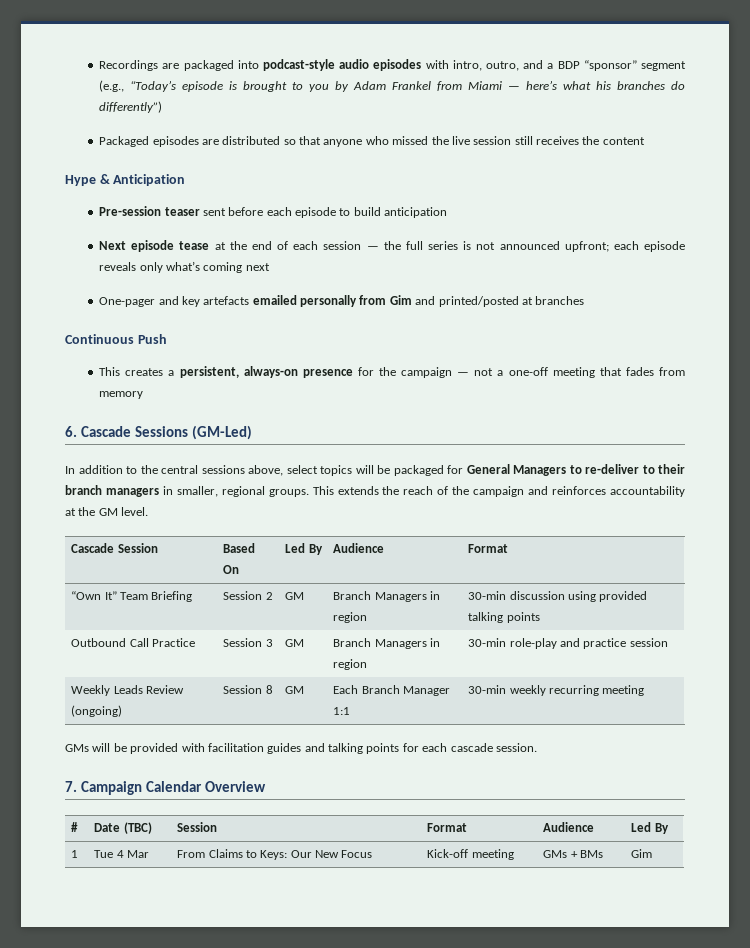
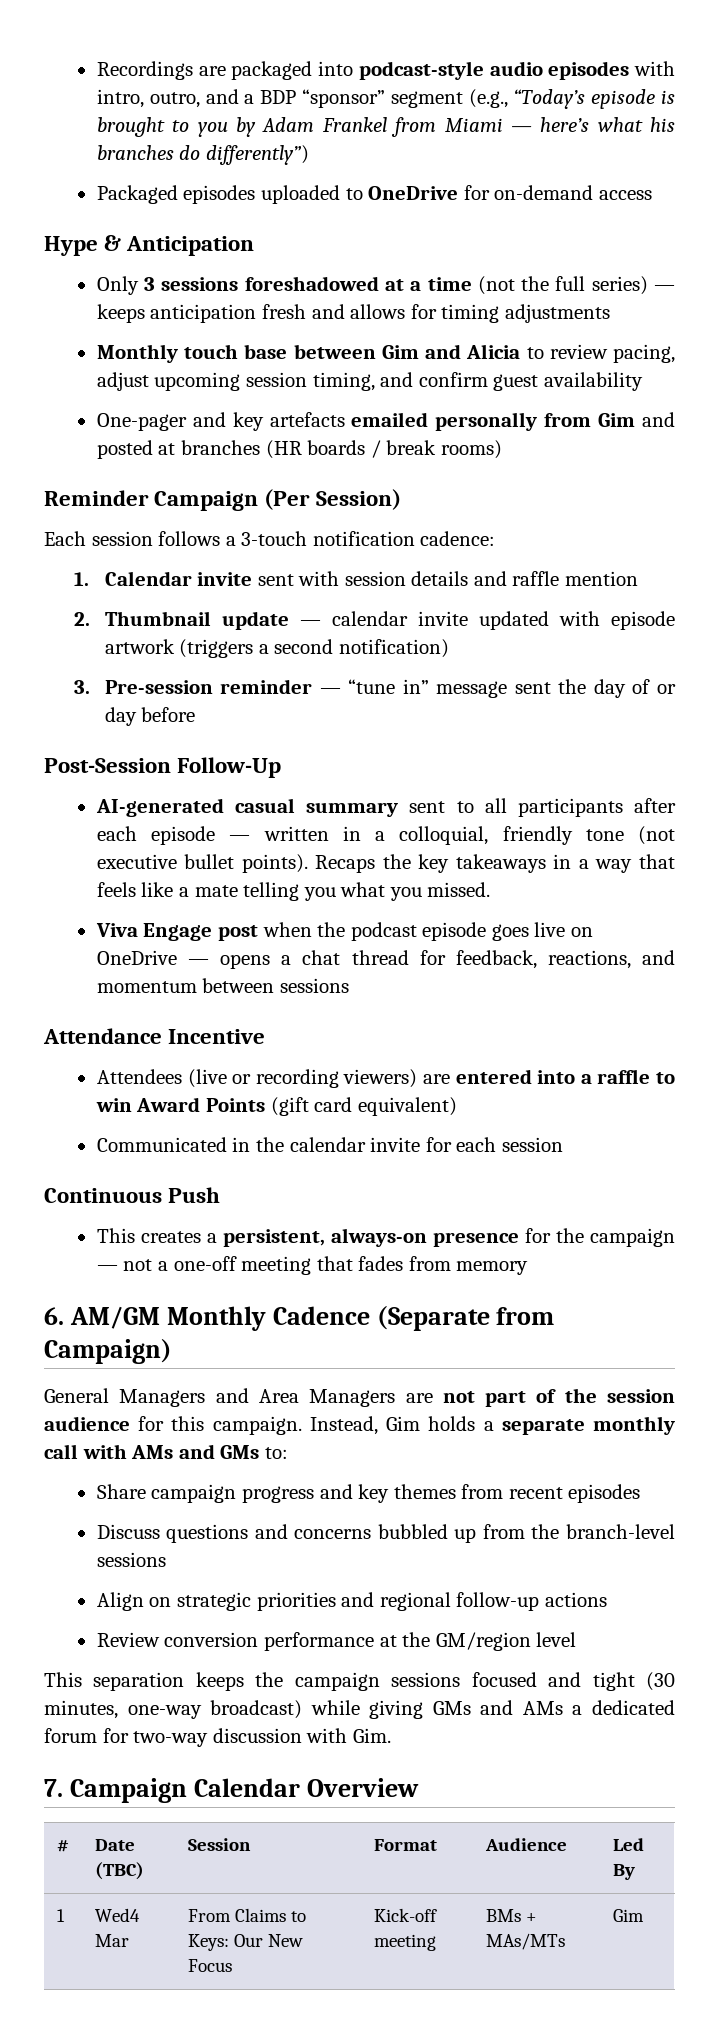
- Packaged episodes are distributed so that anyone who missed the live session still receives the content
+ Packaged episodes uploaded to OneDrive for on-demand access
  Hype & Anticipation
- Pre-session teaser sent before each episode to build anticipation
- Next episode tease at the end of each session — the full series is not announced upfront; each episode reveals only what’s coming next
+ Only 3 sessions foreshadowed at a time (not the full series) — keeps anticipation fresh and allows for timing adjustments
+ Monthly touch base between Gim and Alicia to review pacing, adjust upcoming session timing, and confirm guest availability
- One-pager and key artefacts emailed personally from Gim and printed/posted at branches
+ One-pager and key artefacts emailed personally from Gim and posted at branches (HR boards / break rooms)
+ Reminder Campaign (Per Session)
+ Each session follows a 3-touch notification cadence:
+ 1. Calendar invite sent with session details and raffle mention
+ 2. Thumbnail update — calendar invite updated with episode artwork (triggers a second notification)
+ 3. Pre-session reminder — “tune in” message sent the day of or day before
+ Post-Session Follow-Up
+ AI-generated casual summary sent to all participants after each episode — written in a colloquial, friendly tone (not executive bullet points). Recaps the key takeaways in a way that feels like a mate telling you what you missed.
+ Viva Engage post when the podcast episode goes live on OneDrive — opens a chat thread for feedback, reactions, and momentum between sessions
+ Attendance Incentive
+ Attendees (live or recording viewers) are entered into a raffle to win Award Points (gift card equivalent)
+ Communicated in the calendar invite for each session
- 6. Cascade Sessions (GM-Led)
- In addition to the central sessions above, select topics will be packaged for General Managers to re-deliver to their branch managers in smaller, regional groups. This extends the reach of the campaign and reinforces accountability at the GM level.
- Cascade Session | Based On | Led By | Audience | Format
- “Own It” Team Briefing | Session 2 | GM | Branch Managers in region | 30-min discussion using provided talking points
- Outbound Call Practice | Session 3 | GM | Branch Managers in region | 30-min role-play and practice session
- Weekly Leads Review (ongoing) | Session 8 | GM | Each Branch Manager 1:1 | 30-min weekly recurring meeting
- GMs will be provided with facilitation guides and talking points for each cascade session.
+ 6. AM/GM Monthly Cadence (Separate from Campaign)
+ General Managers and Area Managers are not part of the session audience for this campaign. Instead, Gim holds a separate monthly call with AMs and GMs to:
+ Share campaign progress and key themes from recent episodes
+ Discuss questions and concerns bubbled up from the branch-level sessions
+ Align on strategic priorities and regional follow-up actions
+ Review conversion performance at the GM/region level
+ This separation keeps the campaign sessions focused and tight (30 minutes, one-way broadcast) while giving GMs and AMs a dedicated forum for two-way discussion with Gim.
- 1 | Tue 4 Mar | From Claims to Keys: Our New Focus | Kick-off meeting | GMs + BMs | Gim
+ 1 | Wed4 Mar | From Claims to Keys: Our New Focus | Kick-off meeting | BMs + MAs/MTs | Gim

